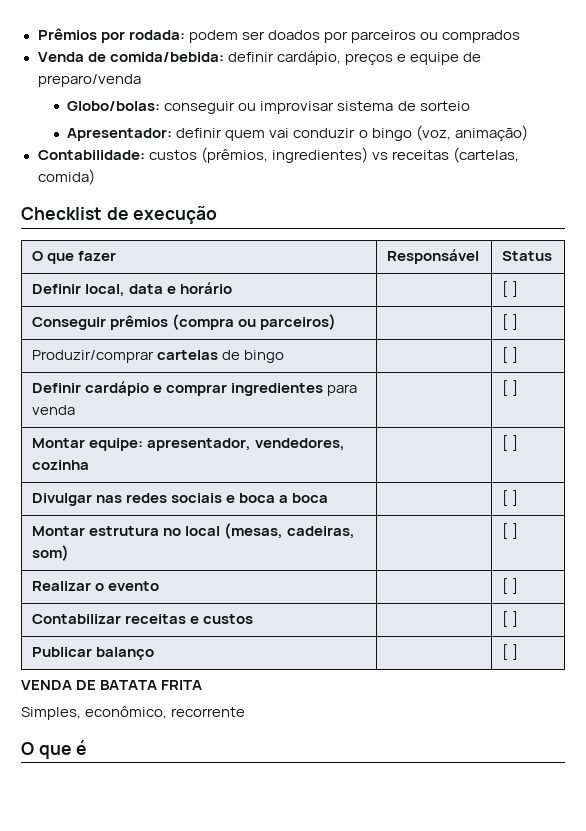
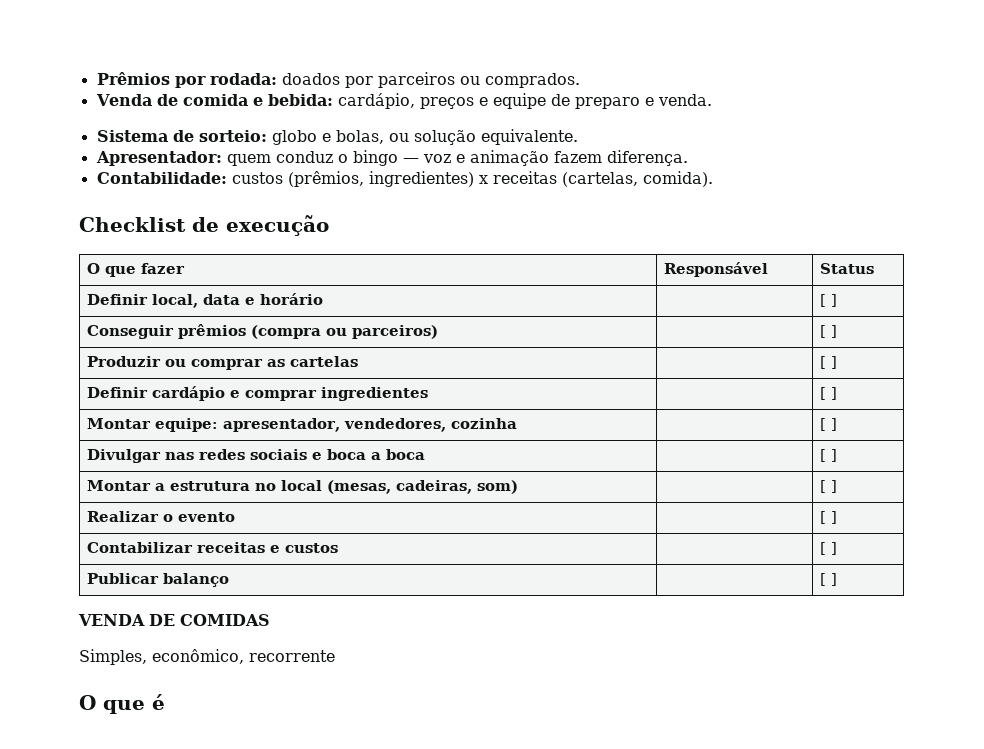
- Prêmios por rodada: podem ser doados por parceiros ou comprados
+ Prêmios por rodada: doados por parceiros ou comprados.
- Venda de comida/bebida: definir cardápio, preços e equipe de preparo/venda
- Globo/bolas: conseguir ou improvisar sistema de sorteio
- Apresentador: definir quem vai conduzir o bingo (voz, animação)
+ Venda de comida e bebida: cardápio, preços e equipe de preparo e venda.
+ Sistema de sorteio: globo e bolas, ou solução equivalente.
+ Apresentador: quem conduz o bingo — voz e animação fazem diferença.
- Contabilidade: custos (prêmios, ingredientes) vs receitas (cartelas, comida)
+ Contabilidade: custos (prêmios, ingredientes) x receitas (cartelas, comida).
- Produzir/comprar cartelas de bingo | | [ ]
+ Produzir ou comprar as cartelas | | [ ]
- Definir cardápio e comprar ingredientes para venda | | [ ]
+ Definir cardápio e comprar ingredientes | | [ ]
- Montar estrutura no local (mesas, cadeiras, som) | | [ ]
+ Montar a estrutura no local (mesas, cadeiras, som) | | [ ]
- VENDA DE BATATA FRITA
+ VENDA DE COMIDAS

